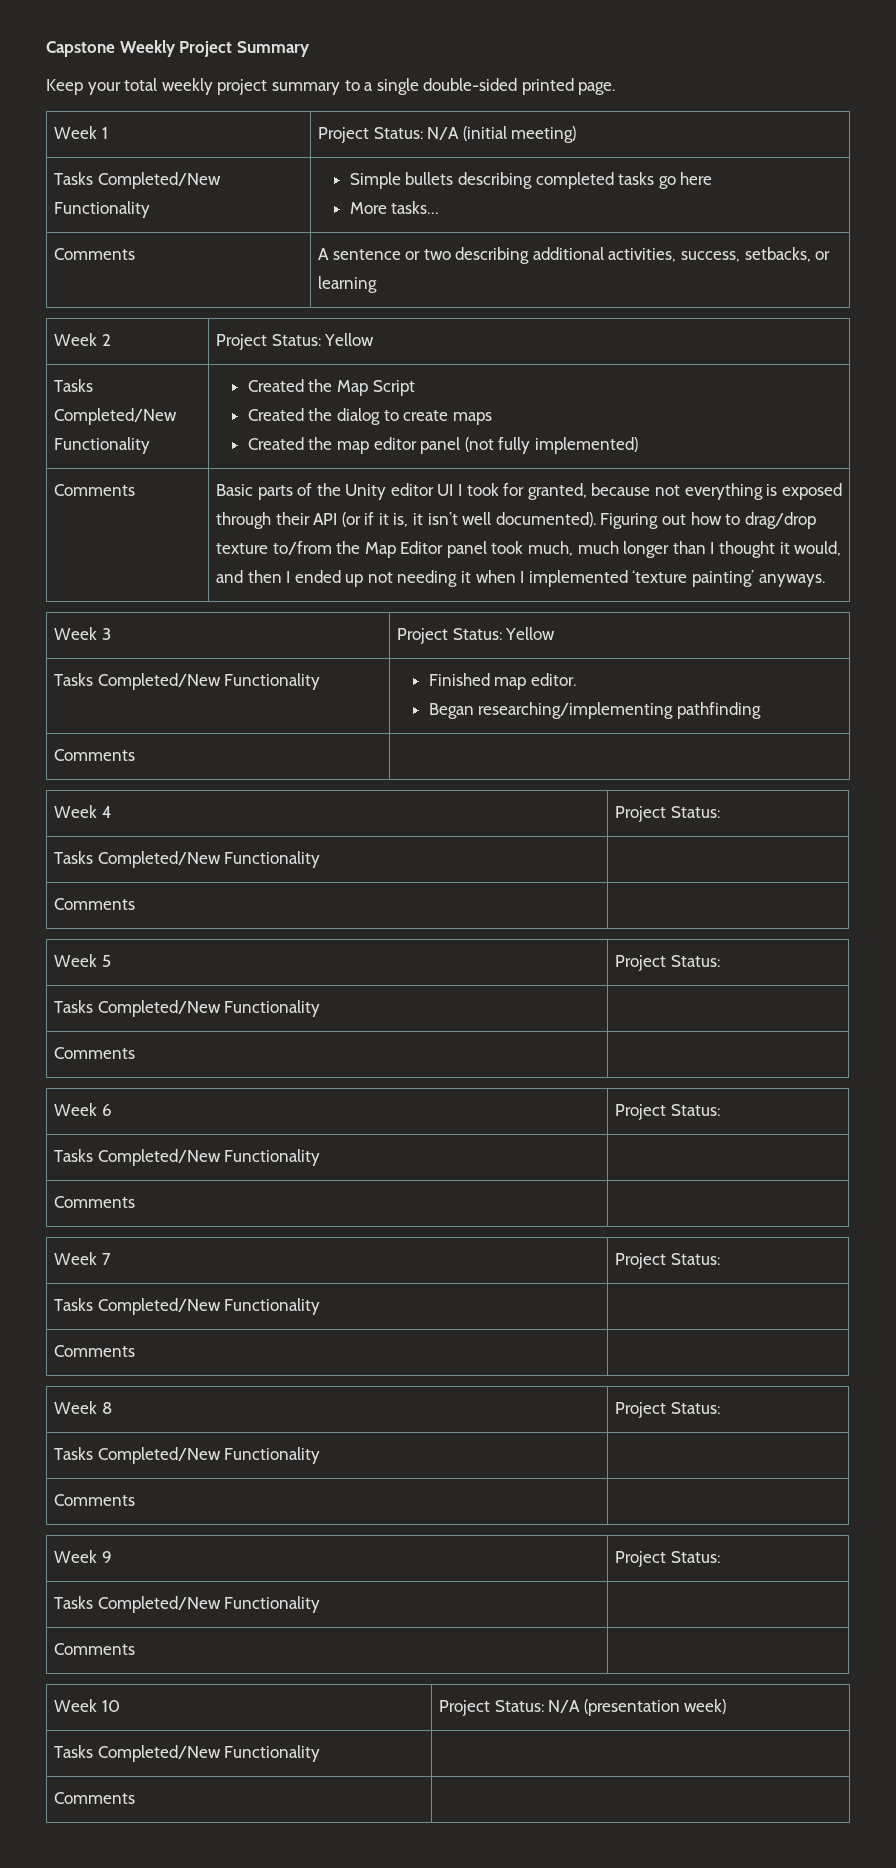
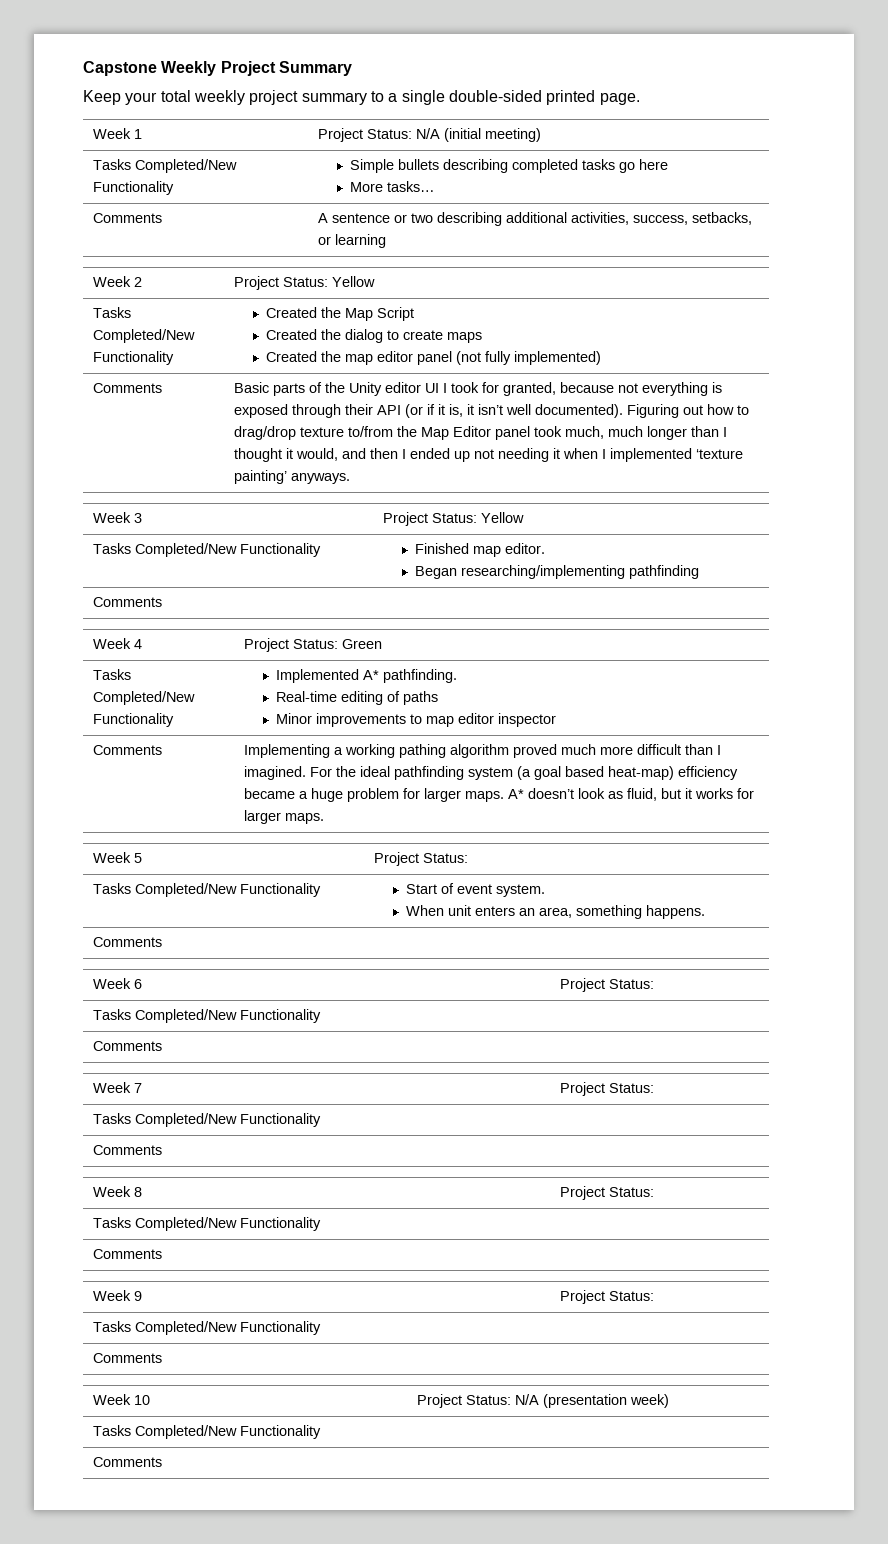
- Week 4 | Project Status:
- Tasks Completed/New Functionality |
- Comments |
+ Week 4 | Project Status: Green
+ Tasks Completed/New Functionality | Implemented A* pathfinding.
+ Real-time editing of paths
+ Minor improvements to map editor inspector
+ Comments | Implementing a working pathing algorithm proved much more difficult than I imagined. For the ideal pathfinding system (a goal based heat-map) efficiency became a huge problem for larger maps. A* doesn’t look as fluid, but it works for larger maps.
  Week 5 | Project Status:
- Tasks Completed/New Functionality |
+ Tasks Completed/New Functionality | Start of event system.
+ When unit enters an area, something happens.

